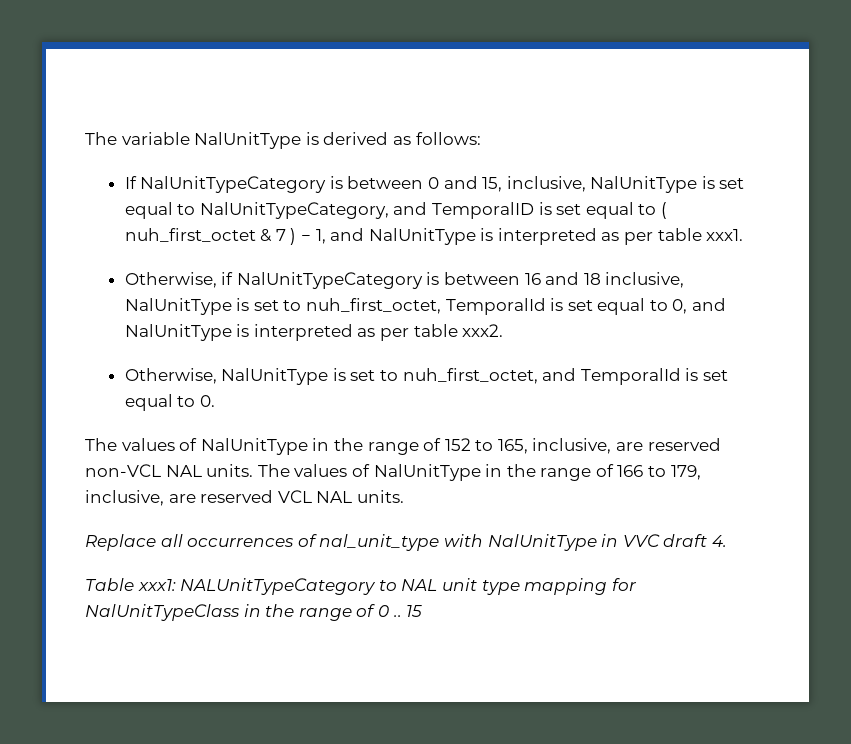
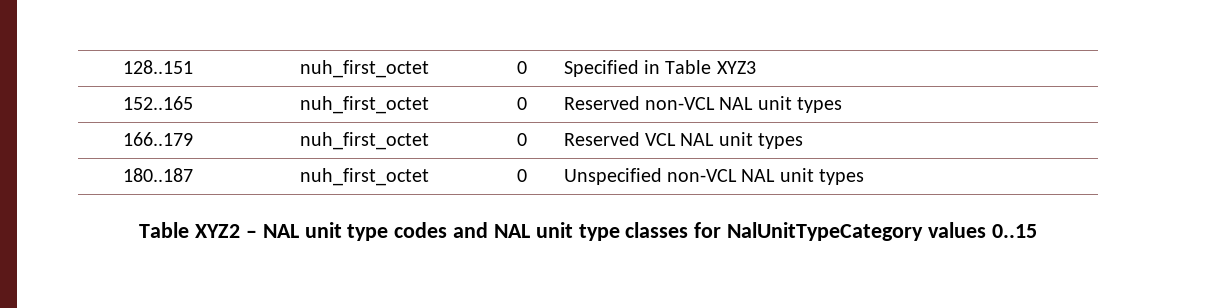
- The variable NalUnitType is derived as follows:
- If NalUnitTypeCategory is between 0 and 15, inclusive, NalUnitType is set equal to NalUnitTypeCategory, and TemporalID is set equal to ( nuh_first_octet & 7 ) − 1, and NalUnitType is interpreted as per table xxx1.
- Otherwise, if NalUnitTypeCategory is between 16 and 18 inclusive, NalUnitType is set to nuh_first_octet, TemporalId is set equal to 0, and NalUnitType is interpreted as per table xxx2.
- Otherwise, NalUnitType is set to nuh_first_octet, and TemporalId is set equal to 0.
- The values of NalUnitType in the range of 152 to 165, inclusive, are reserved non-VCL NAL units. The values of NalUnitType in the range of 166 to 179, inclusive, are reserved VCL NAL units.
- Replace all occurrences of nal_unit_type with NalUnitType in VVC draft 4.
- Table xxx1: NALUnitTypeCategory to NAL unit type mapping for NalUnitTypeClass in the range of 0 .. 15
+ 128..151 | nuh_first_octet | 0 | Specified in Table XYZ3
+ 152..165 | nuh_first_octet | 0 | Reserved non-VCL NAL unit types
+ 166..179 | nuh_first_octet | 0 | Reserved VCL NAL unit types
+ 180..187 | nuh_first_octet | 0 | Unspecified non-VCL NAL unit types
+ Table XYZ2 – NAL unit type codes and NAL unit type classes for NalUnitTypeCategory values 0..15

